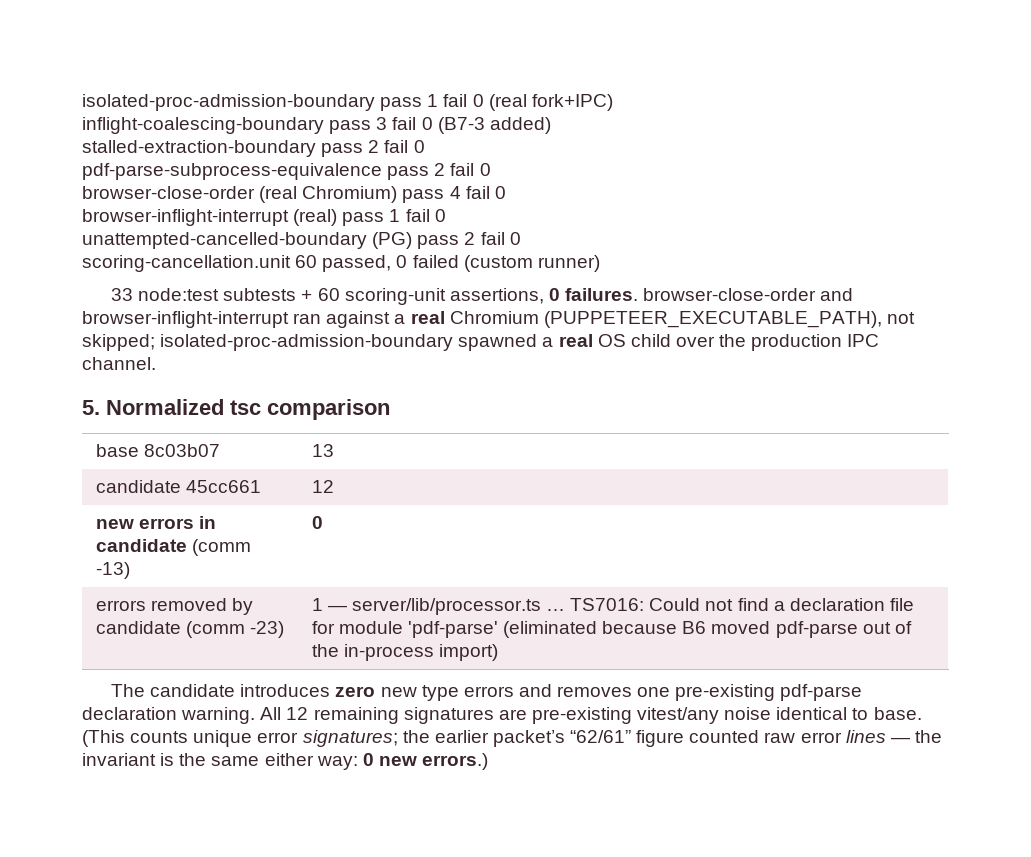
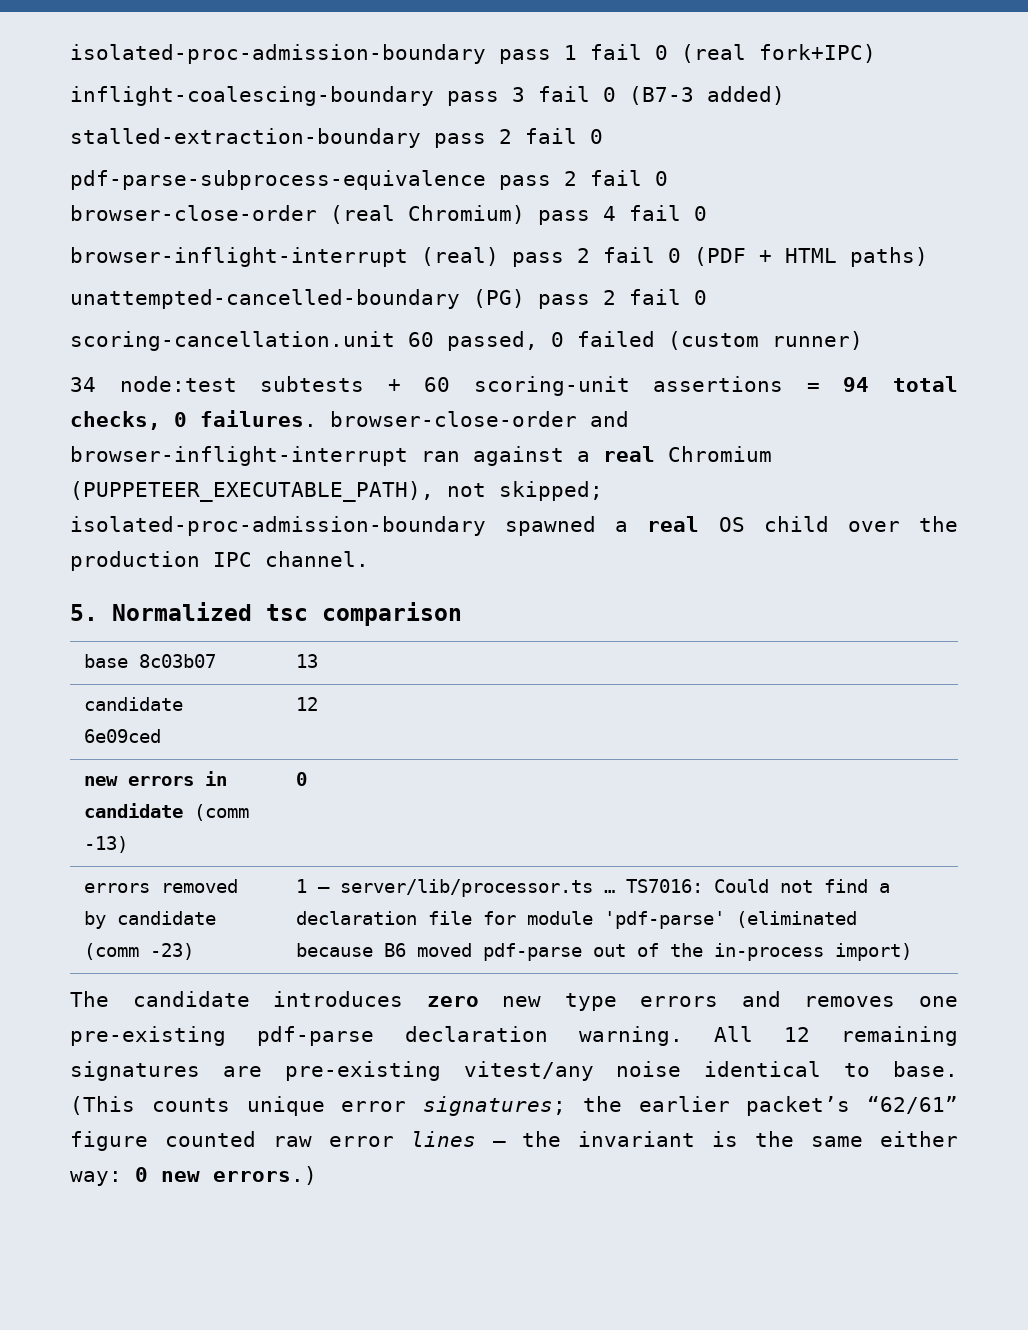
- browser-inflight-interrupt (real) pass 1 fail 0
+ browser-inflight-interrupt (real) pass 2 fail 0 (PDF + HTML paths)
- 33 node:test subtests + 60 scoring-unit assertions, 0 failures. browser-close-order and browser-inflight-interrupt ran against a real Chromium (PUPPETEER_EXECUTABLE_PATH), not skipped; isolated-proc-admission-boundary spawned a real OS child over the production IPC channel.
+ 34 node:test subtests + 60 scoring-unit assertions = 94 total checks, 0 failures. browser-close-order and browser-inflight-interrupt ran against a real Chromium (PUPPETEER_EXECUTABLE_PATH), not skipped; isolated-proc-admission-boundary spawned a real OS child over the production IPC channel.
- candidate 45cc661 | 12
+ candidate 6e09ced | 12

